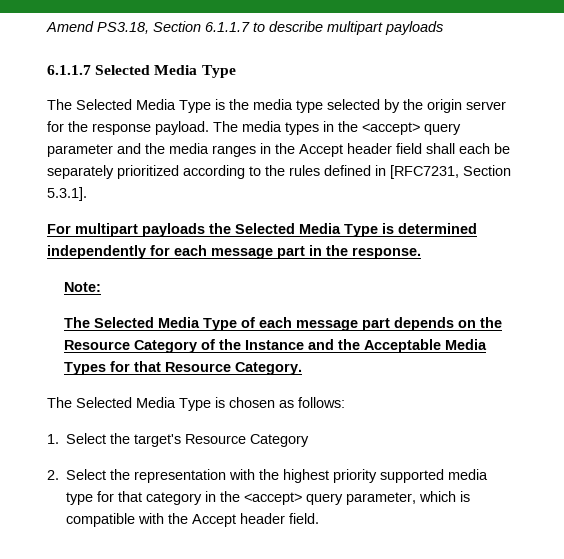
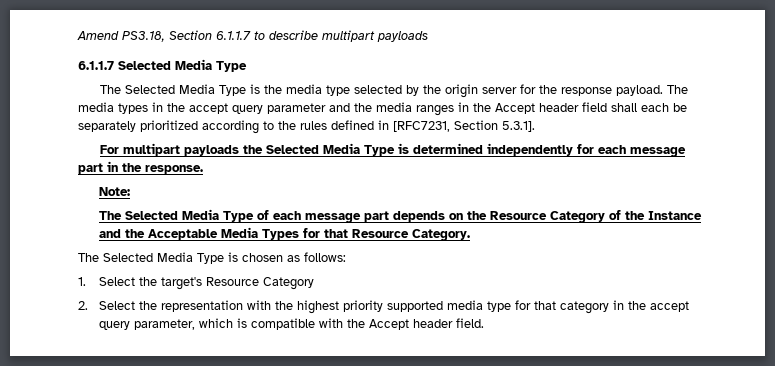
- The media types in the <accept> query parameter and the media ranges in the Accept header field shall each be separately prioritized according to the rules defined in [RFC7231, Section 5.3.1].
+ The media types in the accept query parameter and the media ranges in the Accept header field shall each be separately prioritized according to the rules defined in [RFC7231, Section 5.3.1].
- 2. Select the representation with the highest priority supported media type for that category in the <accept> query parameter, which is compatible with the Accept header field.
+ 2. Select the representation with the highest priority supported media type for that category in the accept query parameter, which is compatible with the Accept header field.

